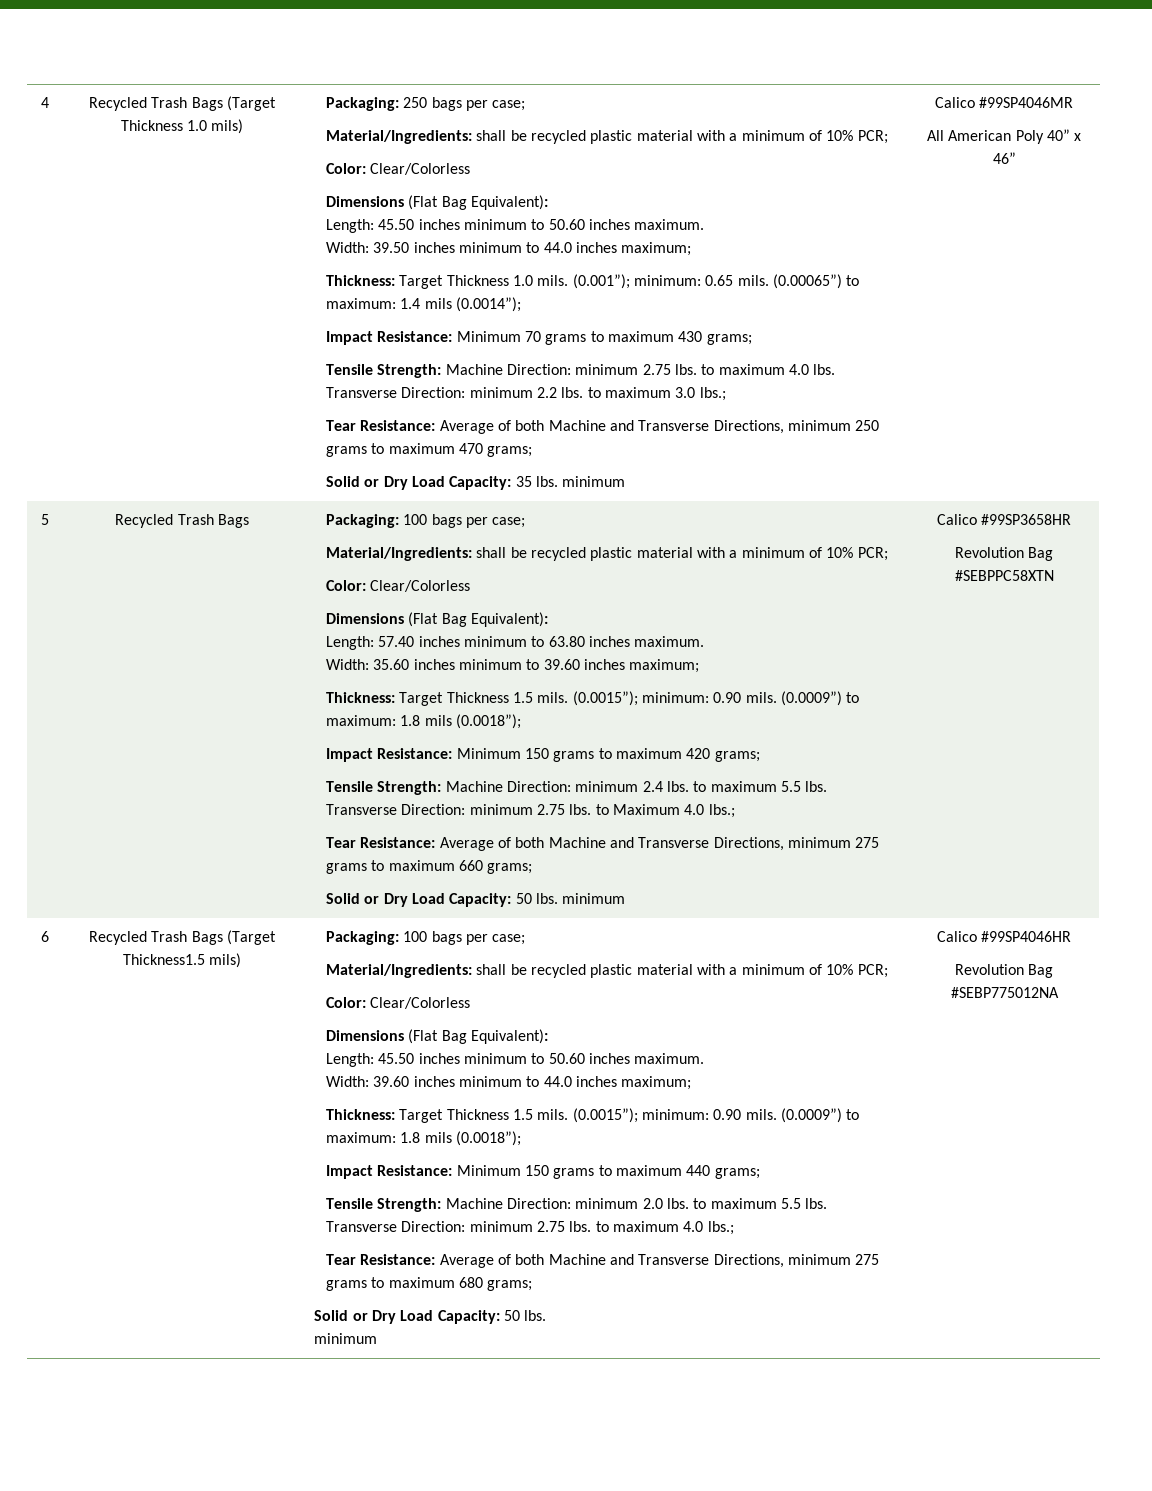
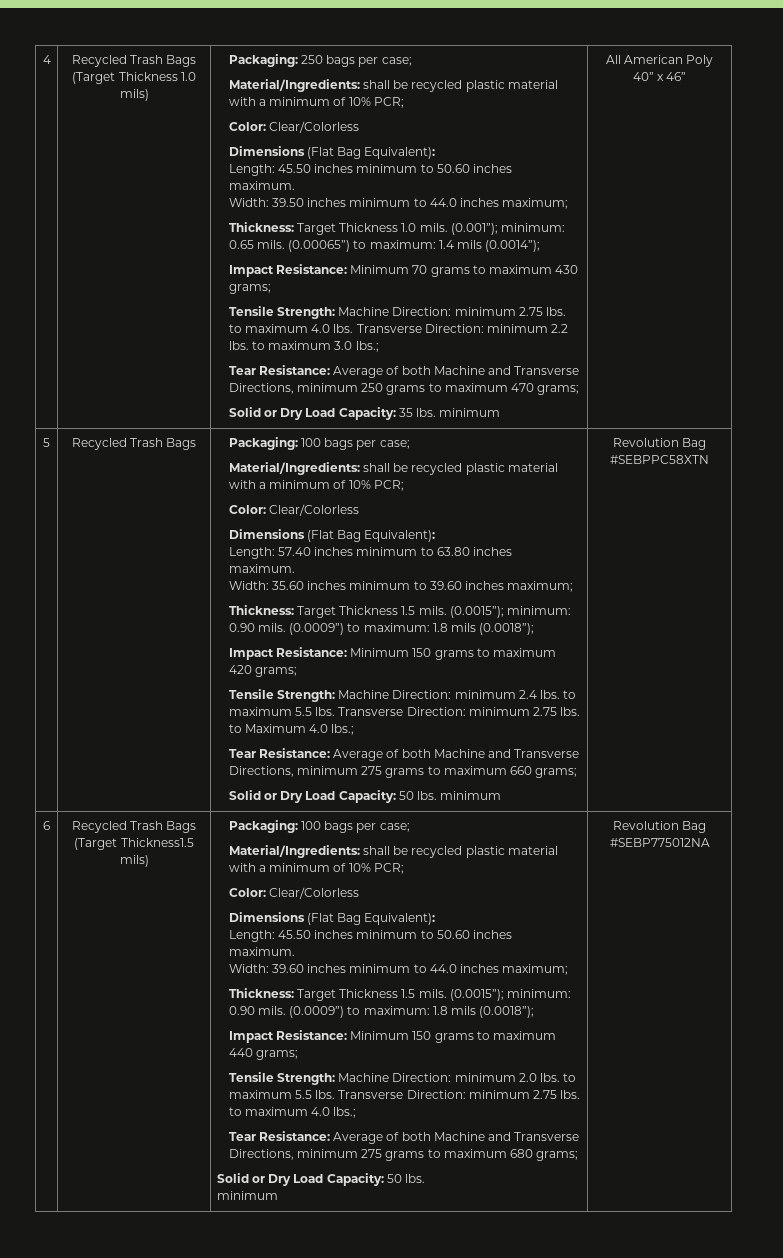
- Calico #99SP4046MR
- Calico #99SP3658HR
- Calico #99SP4046HR

